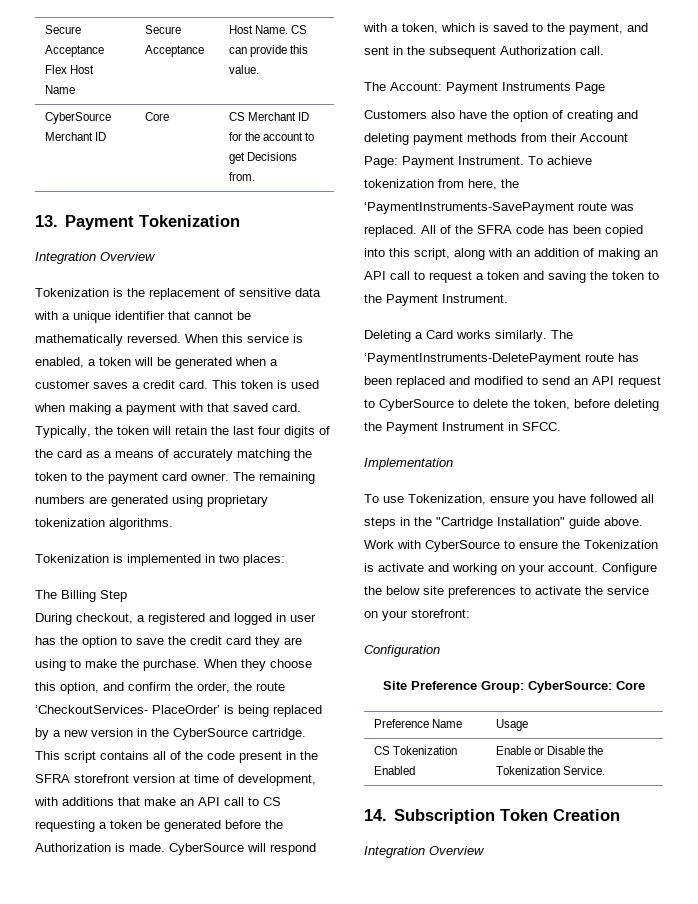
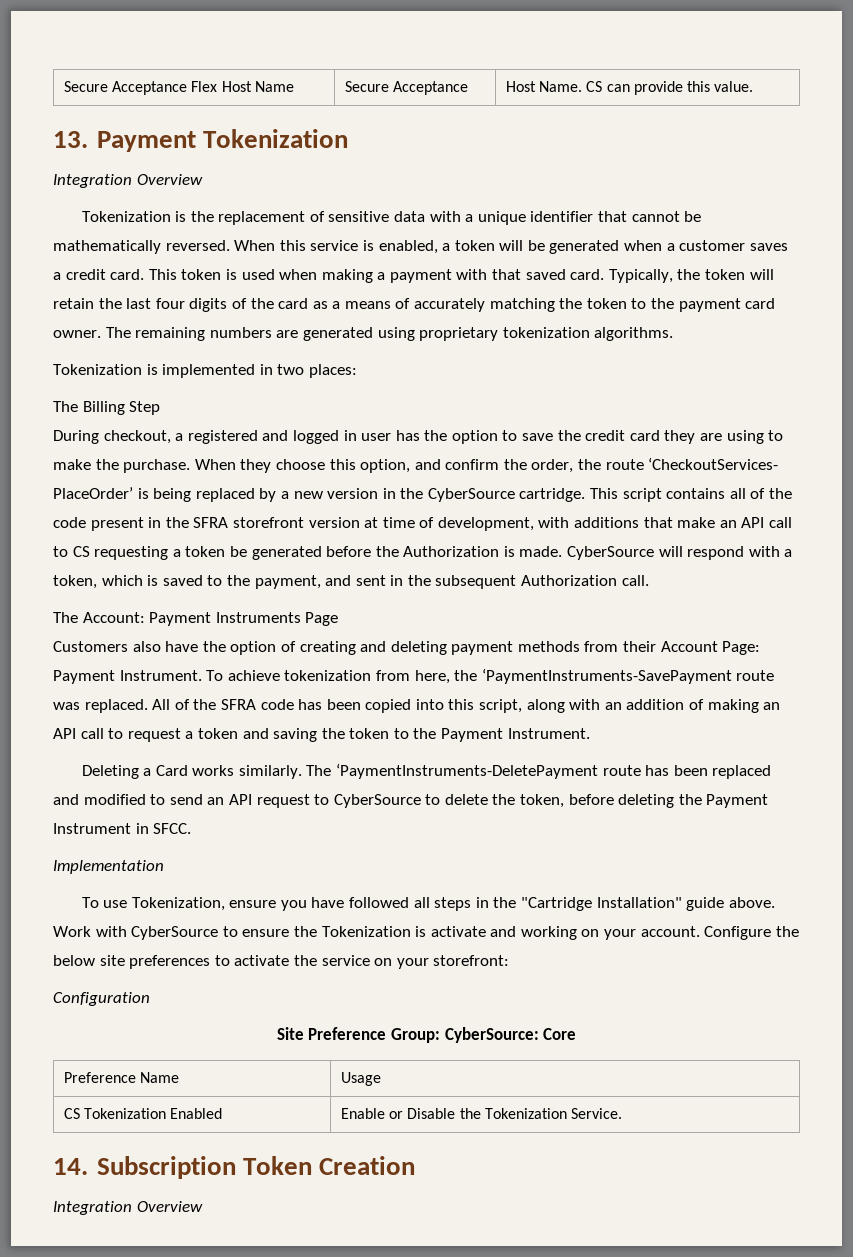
- CyberSource Merchant ID | Core | CS Merchant ID for the account to get Decisions from.

